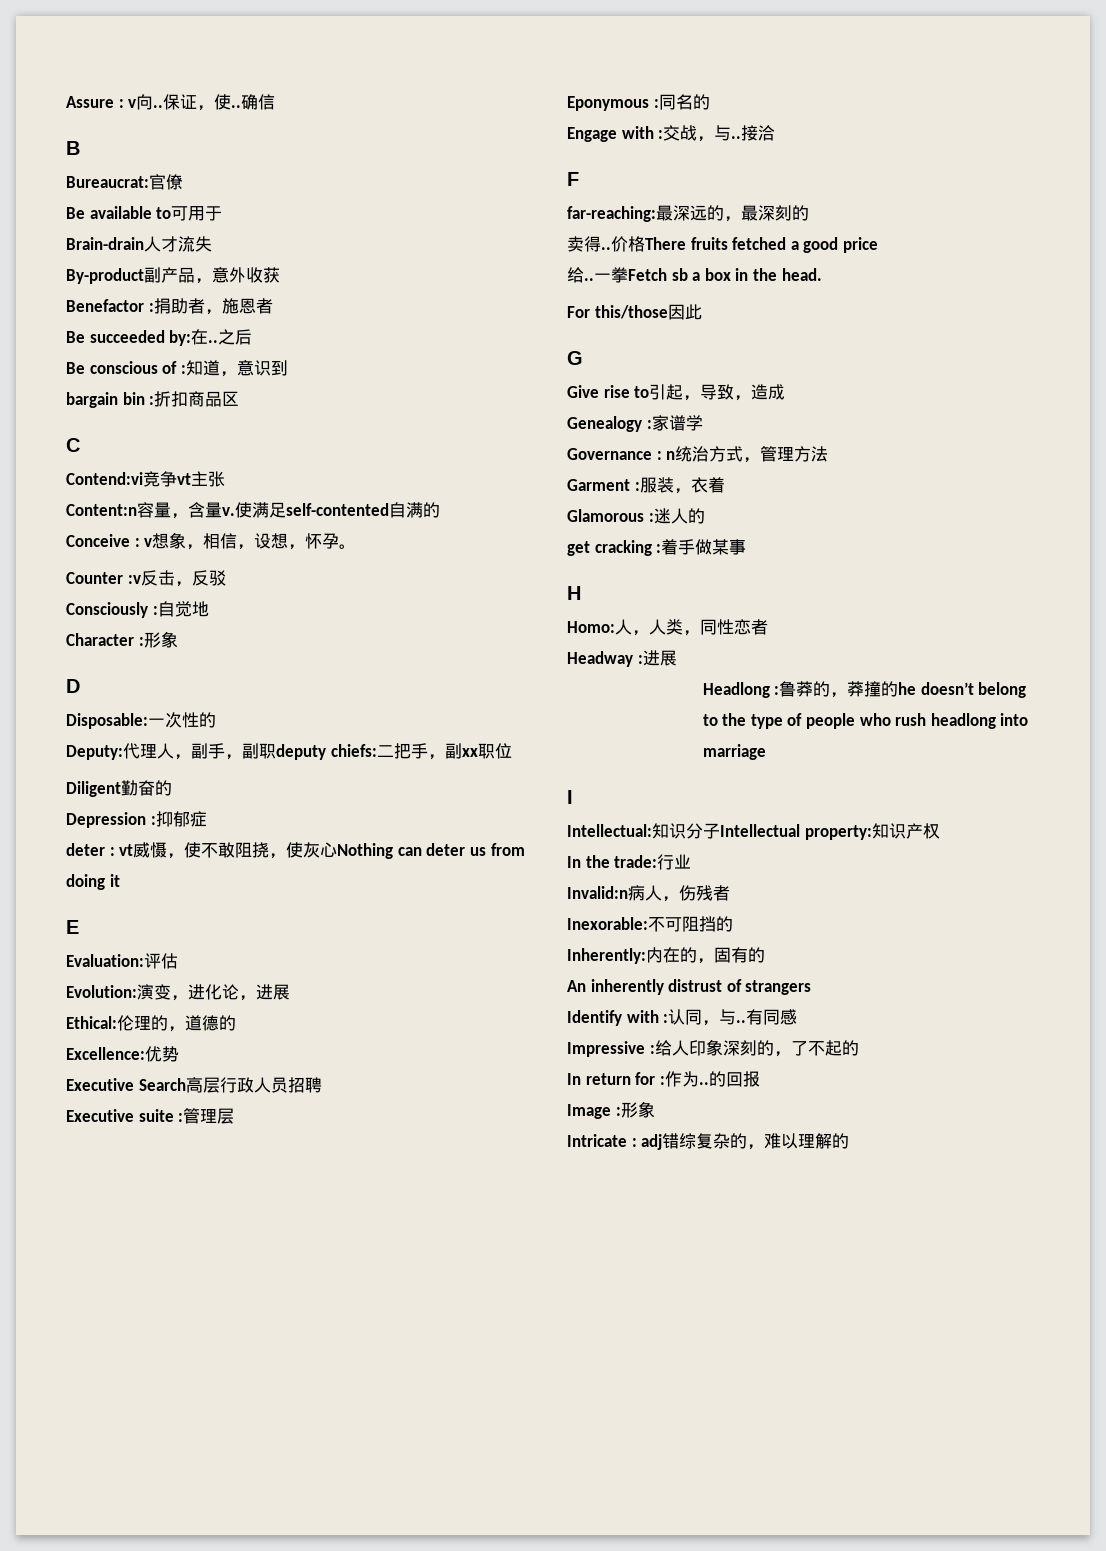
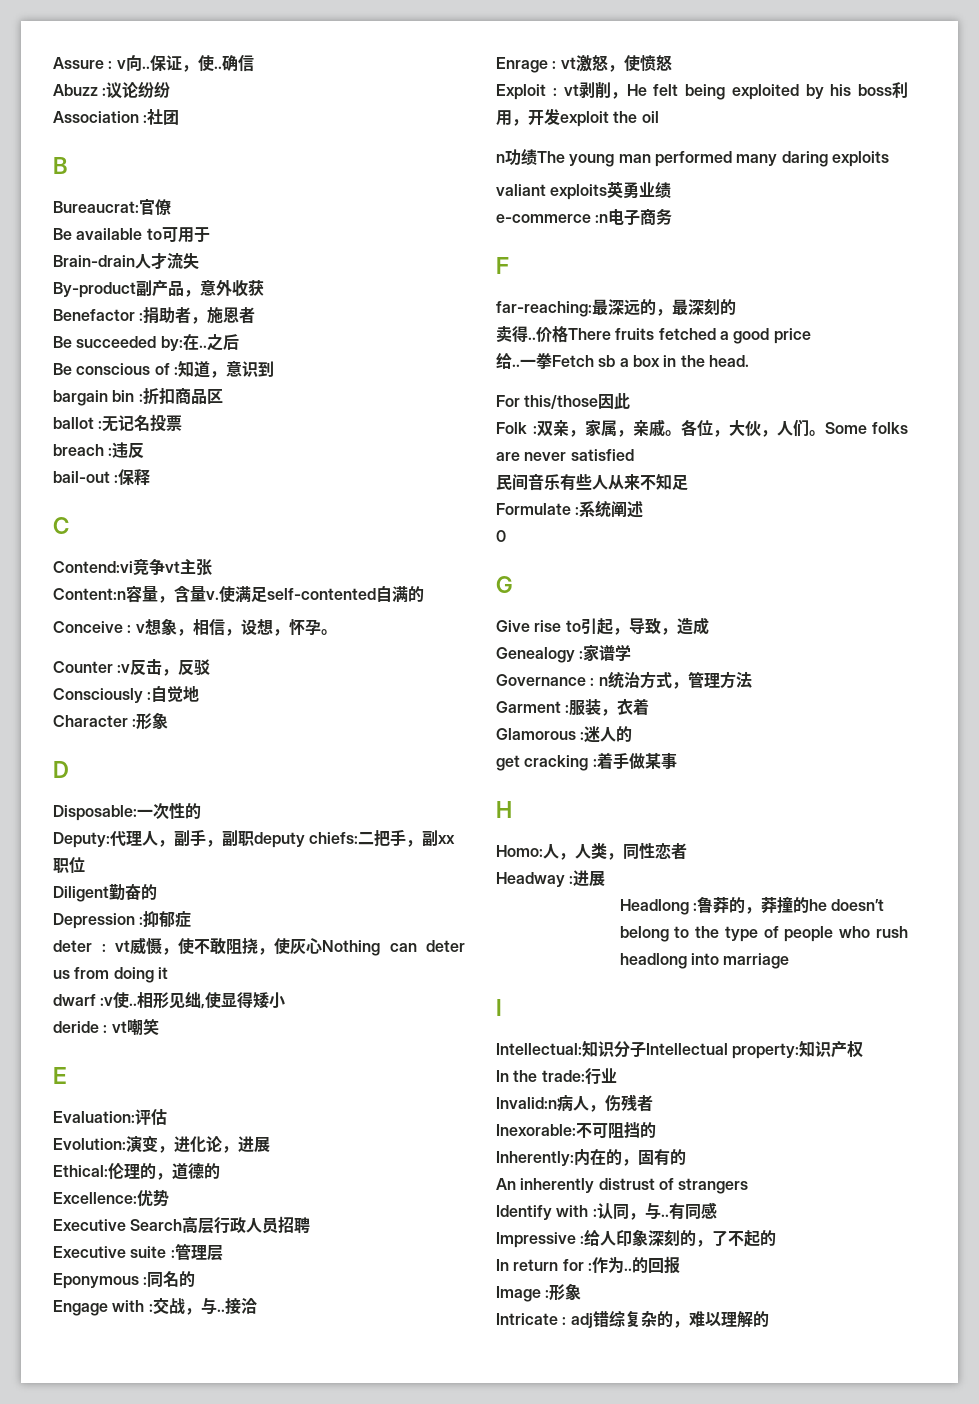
+ Abuzz :议论纷纷
+ Association :社团
+ ballot :无记名投票
+ breach :违反
+ bail-out :保释
+ dwarf :v使..相形见绌,使显得矮小
+ deride : vt嘲笑
+ Enrage : vt激怒，使愤怒
+ Exploit : vt剥削，He felt being exploited by his boss利用，开发exploit the oil
+ n功绩The young man performed many daring exploits
+ valiant exploits英勇业绩
+ e-commerce :n电子商务
+ Folk :双亲，家属，亲戚。各位，大伙，人们。Some folks are never satisfied
+ 民间音乐有些人从来不知足
+ Formulate :系统阐述
+ 0

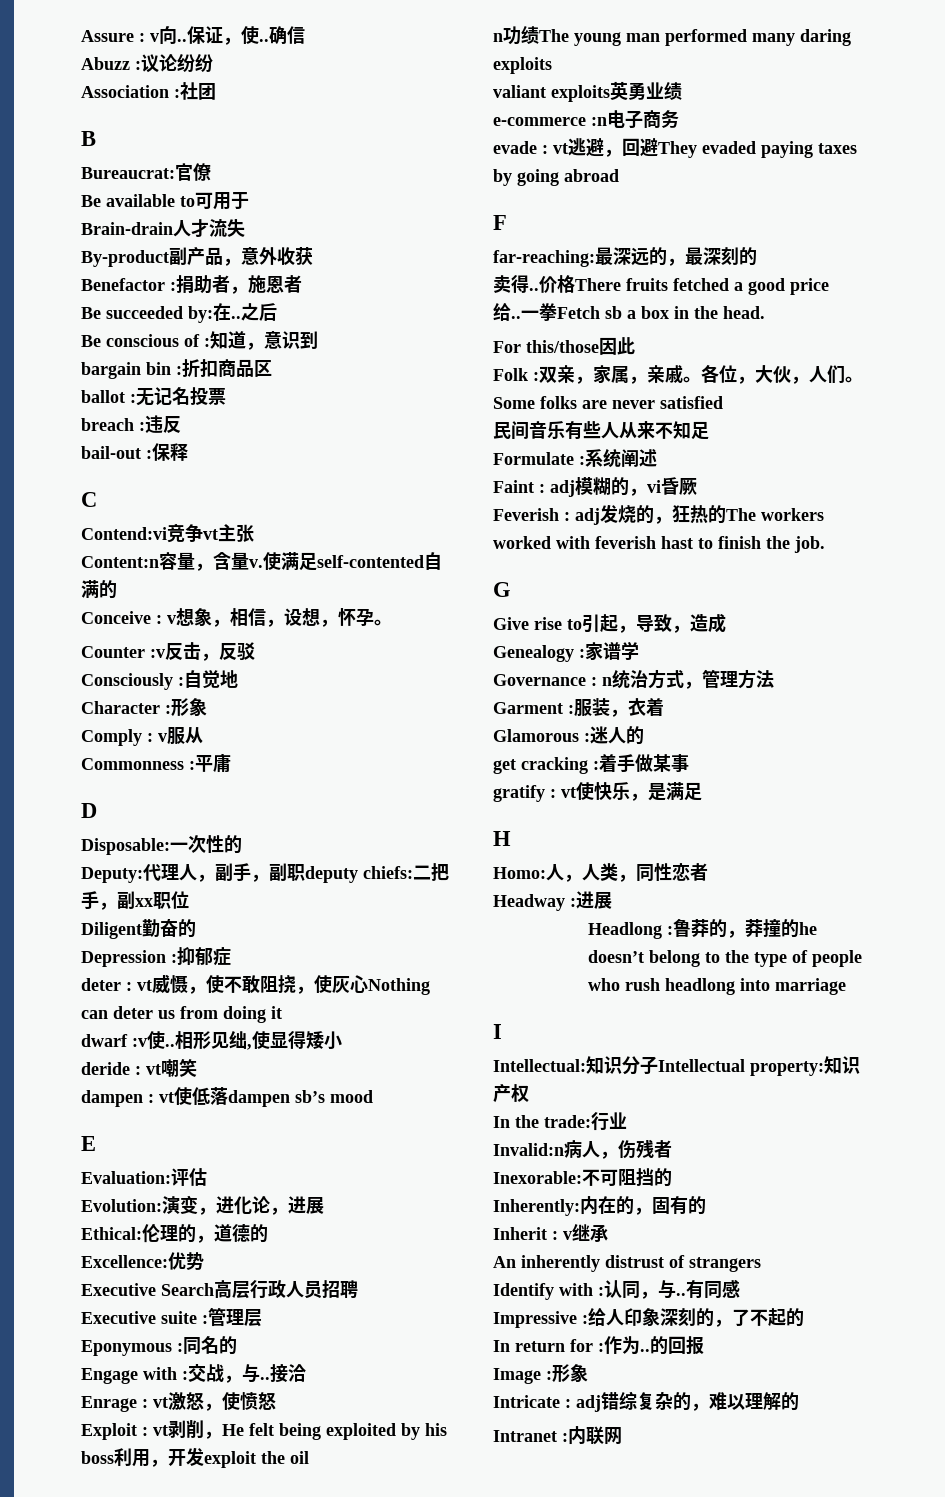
+ Comply : v服从
+ Commonness :平庸
+ dampen : vt使低落dampen sb’s mood
+ evade : vt逃避，回避They evaded paying taxes by going abroad
- 0
+ Faint : adj模糊的，vi昏厥
+ Feverish : adj发烧的，狂热的The workers worked with feverish hast to finish the job.
+ gratify : vt使快乐，是满足
+ Inherit : v继承
+ Intranet :内联网

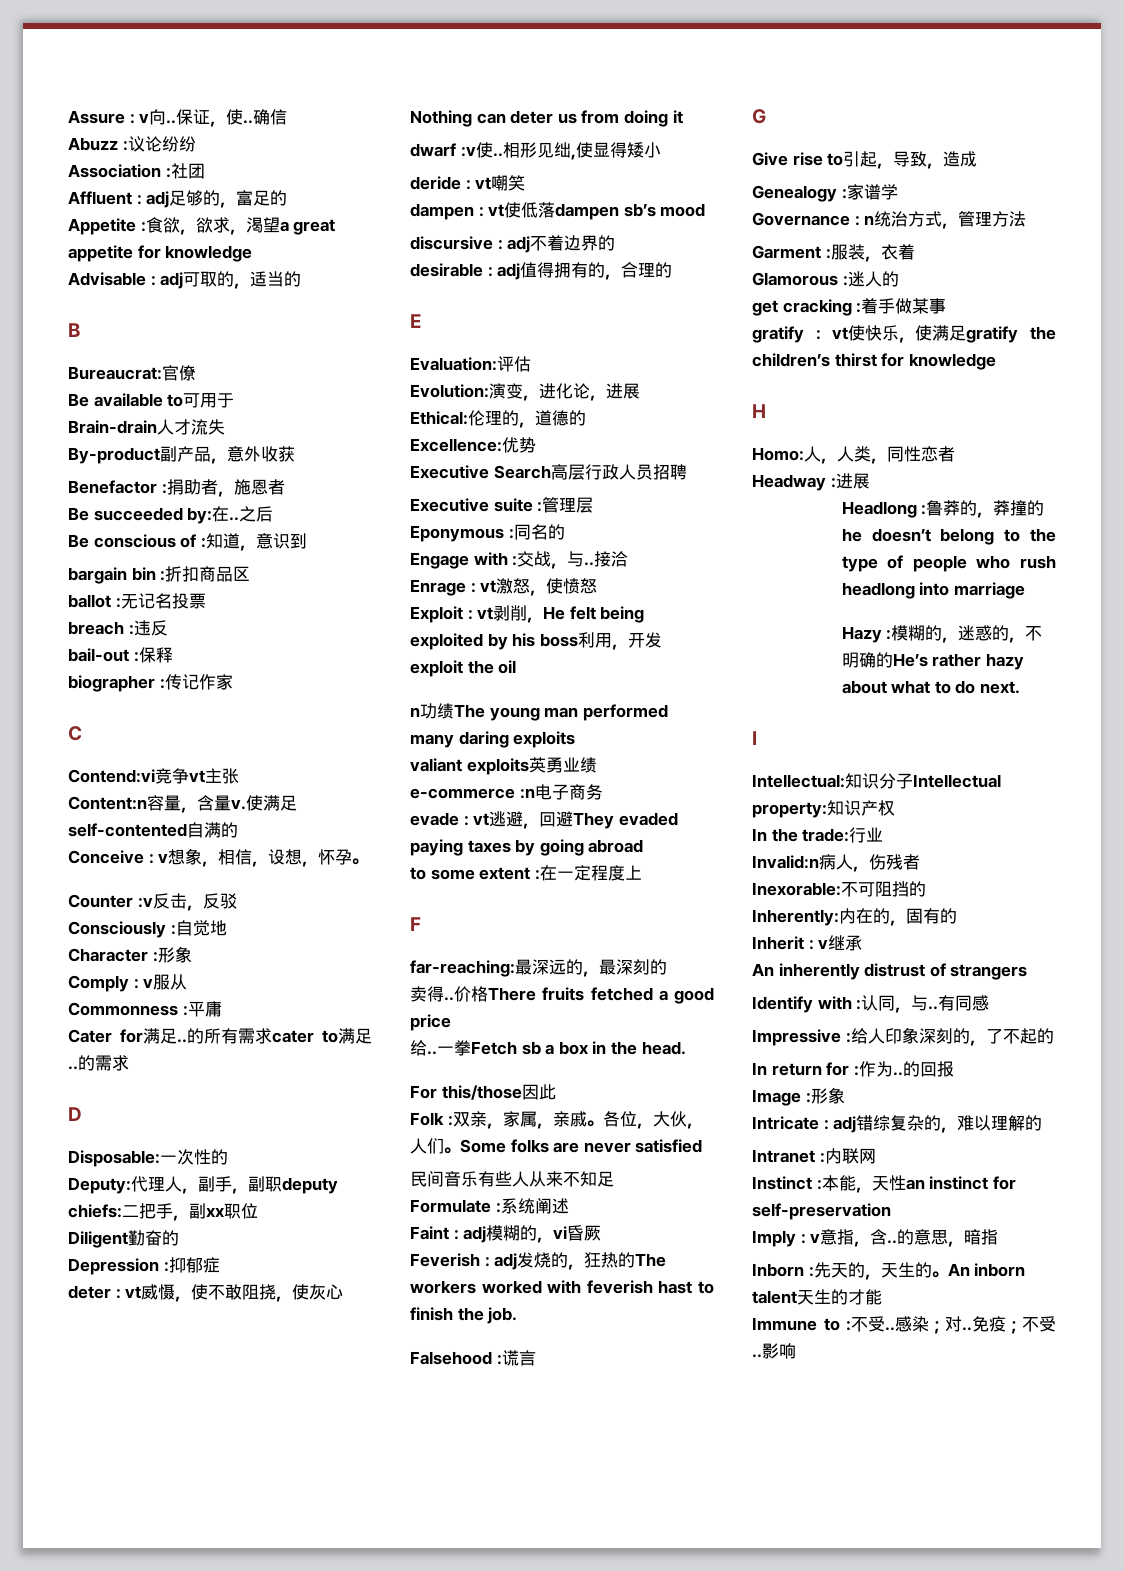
+ Affluent : adj足够的，富足的
+ Appetite :食欲，欲求，渴望a great appetite for knowledge
+ Advisable : adj可取的，适当的
+ biographer :传记作家
+ Cater for满足..的所有需求cater to满足..的需求
+ discursive : adj不着边界的
+ desirable : adj值得拥有的，合理的
+ to some extent :在一定程度上
+ Falsehood :谎言
- gratify : vt使快乐，是满足
+ gratify : vt使快乐，使满足gratify the children’s thirst for knowledge
+ Hazy :模糊的，迷惑的，不明确的He’s rather hazy about what to do next.
+ Instinct :本能，天性an instinct for self-preservation
+ Imply : v意指，含..的意思，暗指
+ Inborn :先天的，天生的。An inborn talent天生的才能
+ Immune to :不受..感染；对..免疫；不受..影响

